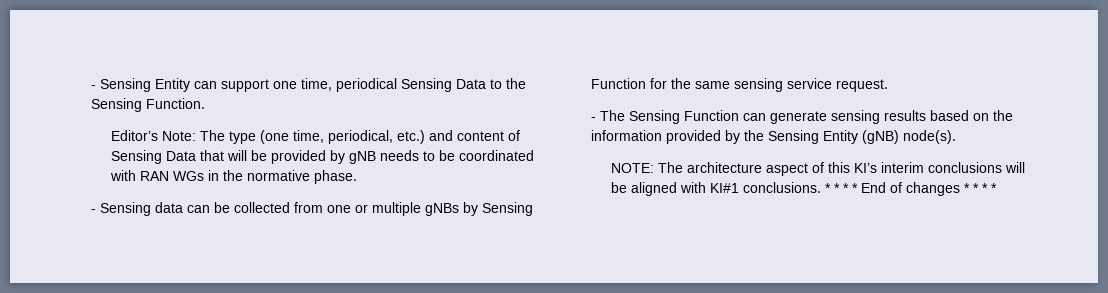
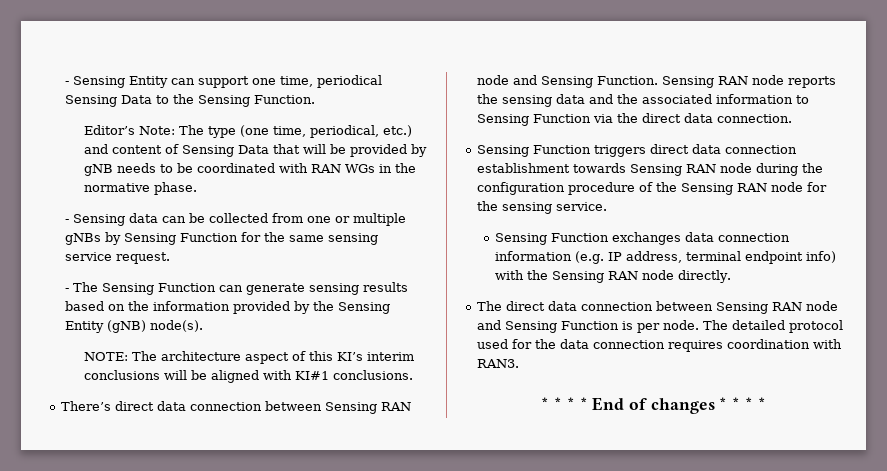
- NOTE: The architecture aspect of this KI’s interim conclusions will be aligned with KI#1 conclusions. * * * * End of changes * * * *
+ NOTE: The architecture aspect of this KI’s interim conclusions will be aligned with KI#1 conclusions.
+ There’s direct data connection between Sensing RAN node and Sensing Function. Sensing RAN node reports the sensing data and the associated information to Sensing Function via the direct data connection.
+ Sensing Function triggers direct data connection establishment towards Sensing RAN node during the configuration procedure of the Sensing RAN node for the sensing service.
+ Sensing Function exchanges data connection information (e.g. IP address, terminal endpoint info) with the Sensing RAN node directly.
+ The direct data connection between Sensing RAN node and Sensing Function is per node. The detailed protocol used for the data connection requires coordination with RAN3.
+ * * * * End of changes * * * *

